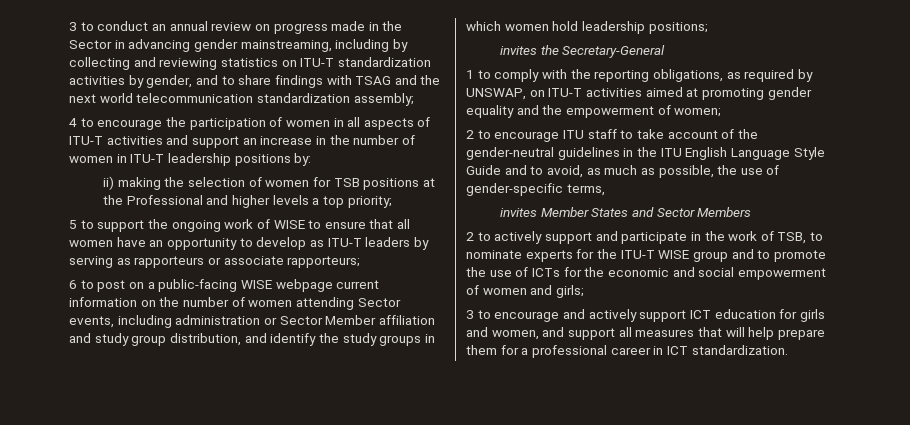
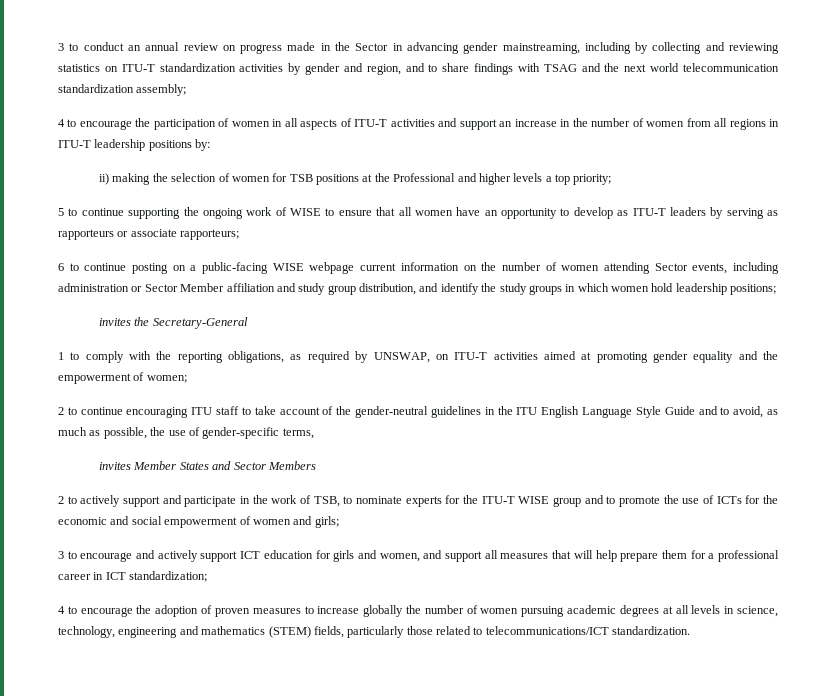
- 3 to conduct an annual review on progress made in the Sector in advancing gender mainstreaming, including by collecting and reviewing statistics on ITU-T standardization activities by gender, and to share findings with TSAG and the next world telecommunication standardization assembly;
+ 3 to conduct an annual review on progress made in the Sector in advancing gender mainstreaming, including by collecting and reviewing statistics on ITU-T standardization activities by gender and region, and to share findings with TSAG and the next world telecommunication standardization assembly;
- 4 to encourage the participation of women in all aspects of ITU-T activities and support an increase in the number of women in ITU-T leadership positions by:
+ 4 to encourage the participation of women in all aspects of ITU-T activities and support an increase in the number of women from all regions in ITU-T leadership positions by:
- 5 to support the ongoing work of WISE to ensure that all women have an opportunity to develop as ITU-T leaders by serving as rapporteurs or associate rapporteurs;
+ 5 to continue supporting the ongoing work of WISE to ensure that all women have an opportunity to develop as ITU-T leaders by serving as rapporteurs or associate rapporteurs;
- 6 to post on a public-facing WISE webpage current information on the number of women attending Sector events, including administration or Sector Member affiliation and study group distribution, and identify the study groups in which women hold leadership positions;
+ 6 to continue posting on a public-facing WISE webpage current information on the number of women attending Sector events, including administration or Sector Member affiliation and study group distribution, and identify the study groups in which women hold leadership positions;
- 2 to encourage ITU staff to take account of the gender-neutral guidelines in the ITU English Language Style Guide and to avoid, as much as possible, the use of gender-specific terms,
+ 2 to continue encouraging ITU staff to take account of the gender-neutral guidelines in the ITU English Language Style Guide and to avoid, as much as possible, the use of gender-specific terms,
- 3 to encourage and actively support ICT education for girls and women, and support all measures that will help prepare them for a professional career in ICT standardization.
+ 3 to encourage and actively support ICT education for girls and women, and support all measures that will help prepare them for a professional career in ICT standardization;
+ 4 to encourage the adoption of proven measures to increase globally the number of women pursuing academic degrees at all levels in science, technology, engineering and mathematics (STEM) fields, particularly those related to telecommunications/ICT standardization.

